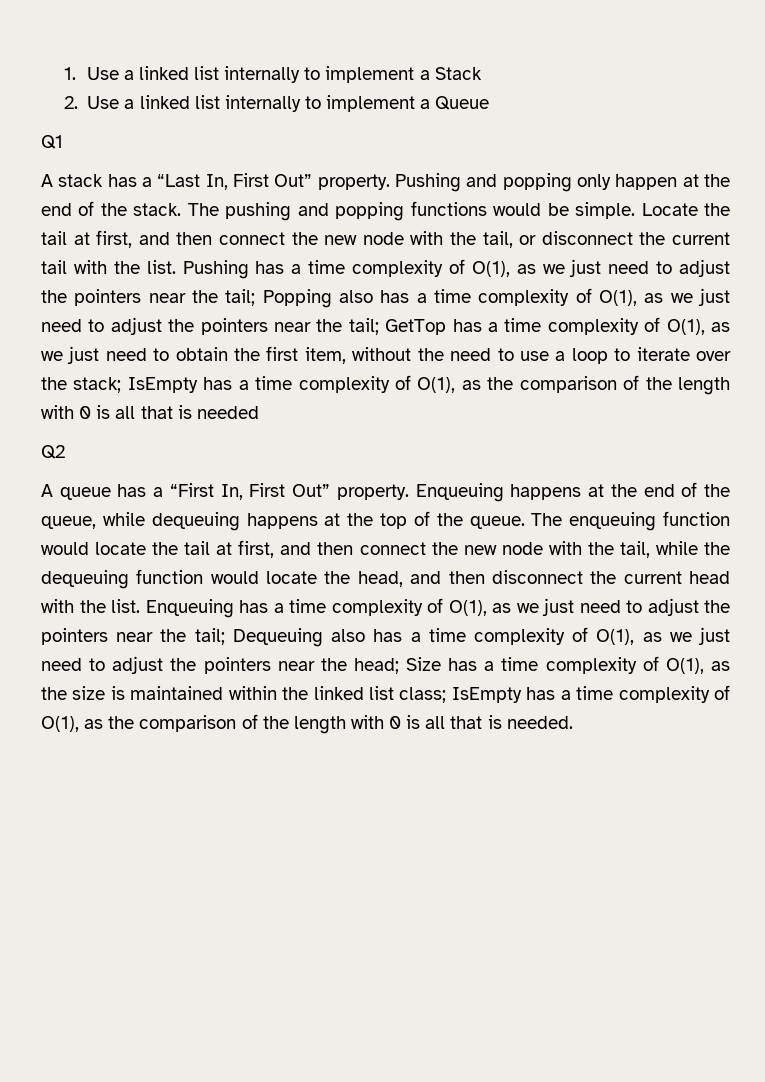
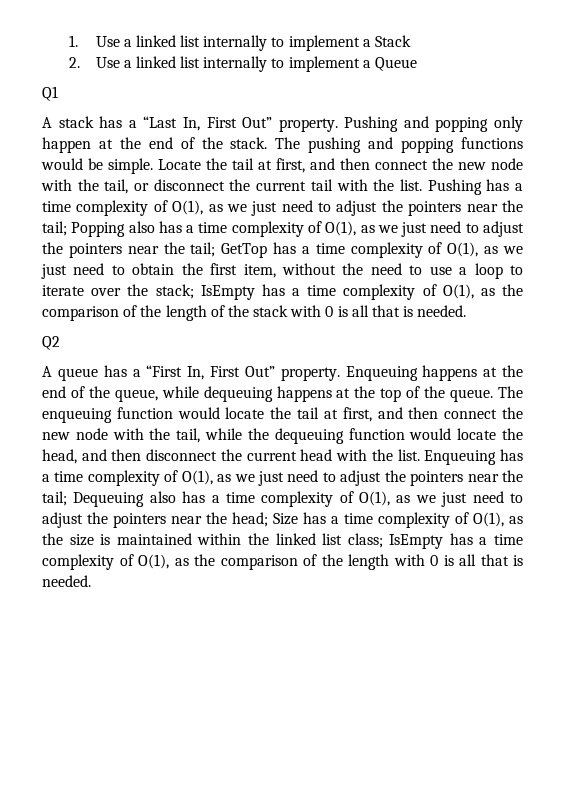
- IsEmpty has a time complexity of O(1), as the comparison of the length with 0 is all that is needed
+ IsEmpty has a time complexity of O(1), as the comparison of the length of the stack with 0 is all that is needed.

